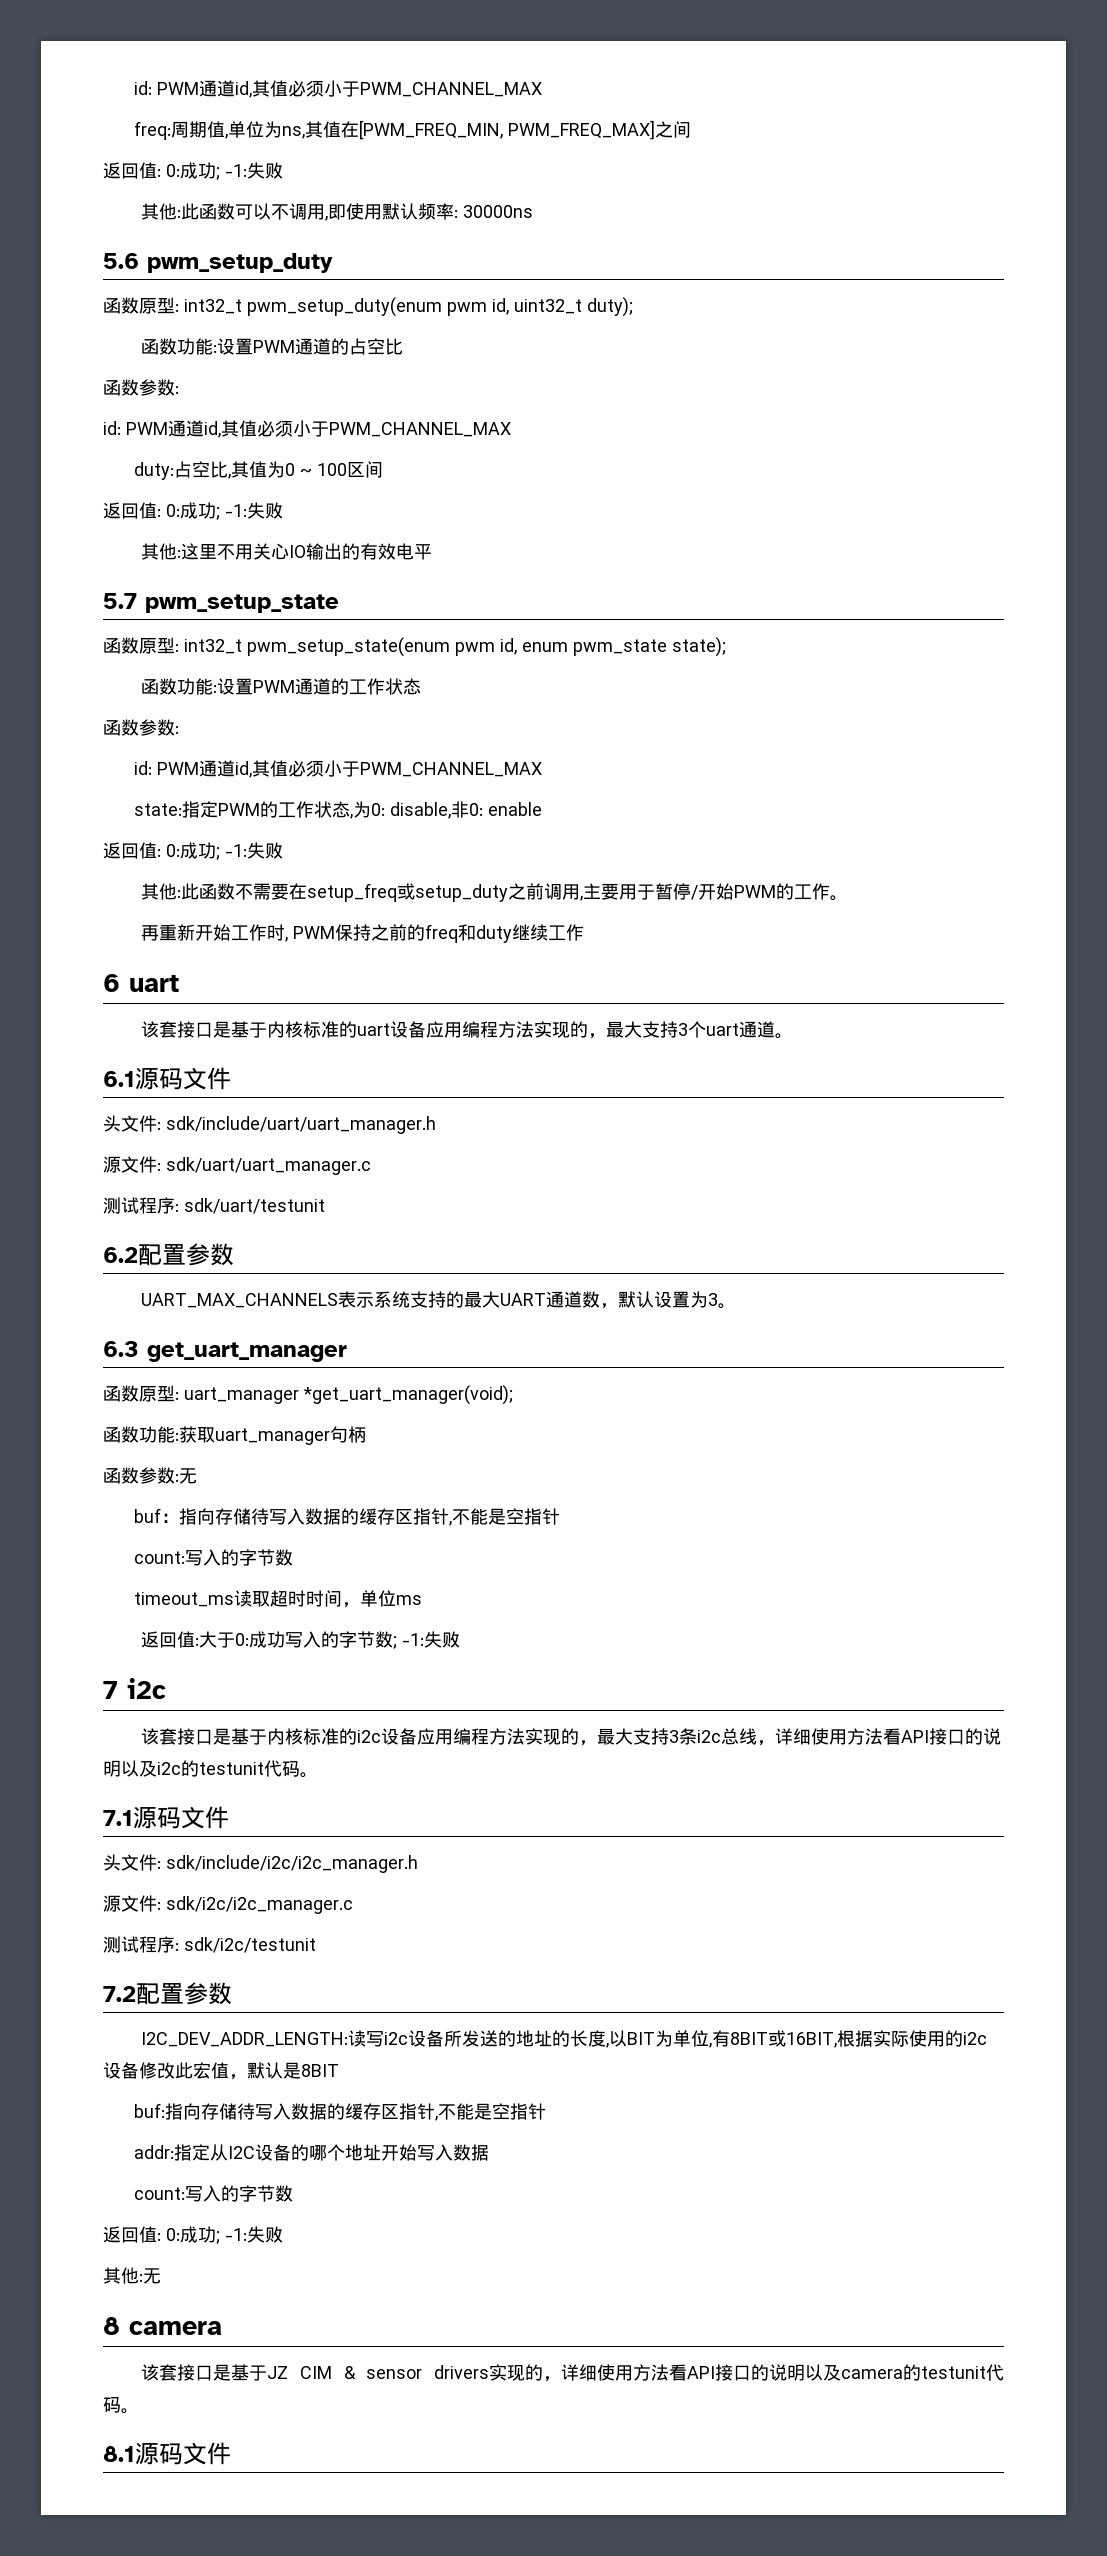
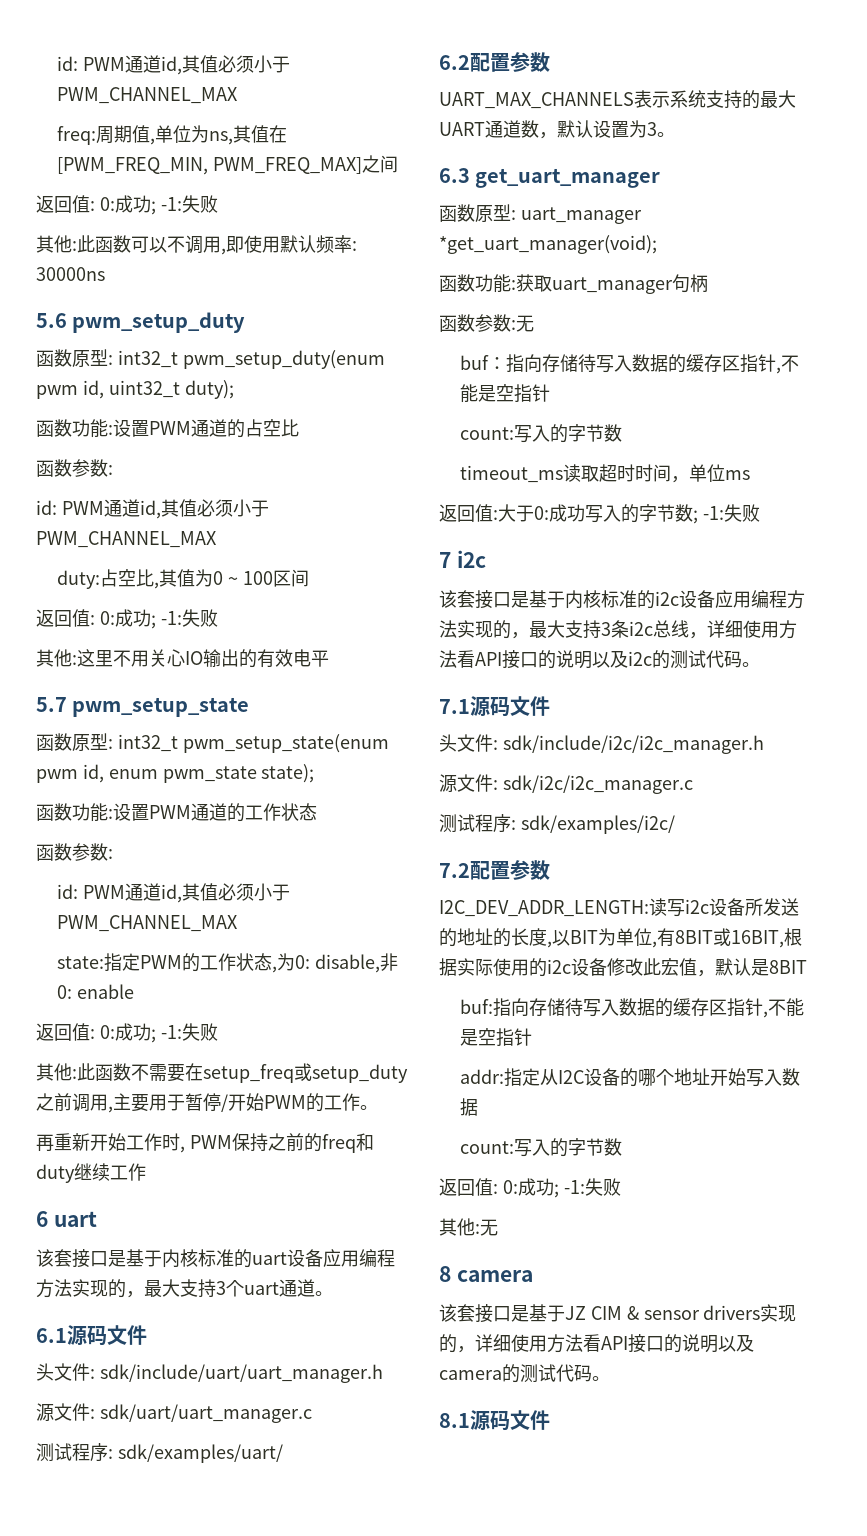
- 测试程序: sdk/uart/testunit
+ 测试程序: sdk/examples/uart/
- 该套接口是基于内核标准的i2c设备应用编程方法实现的，最大支持3条i2c总线，详细使用方法看API接口的说明以及i2c的testunit代码。
+ 该套接口是基于内核标准的i2c设备应用编程方法实现的，最大支持3条i2c总线，详细使用方法看API接口的说明以及i2c的测试代码。
- 测试程序: sdk/i2c/testunit
+ 测试程序: sdk/examples/i2c/
- 该套接口是基于JZ CIM & sensor drivers实现的，详细使用方法看API接口的说明以及camera的testunit代码。
+ 该套接口是基于JZ CIM & sensor drivers实现的，详细使用方法看API接口的说明以及camera的测试代码。

